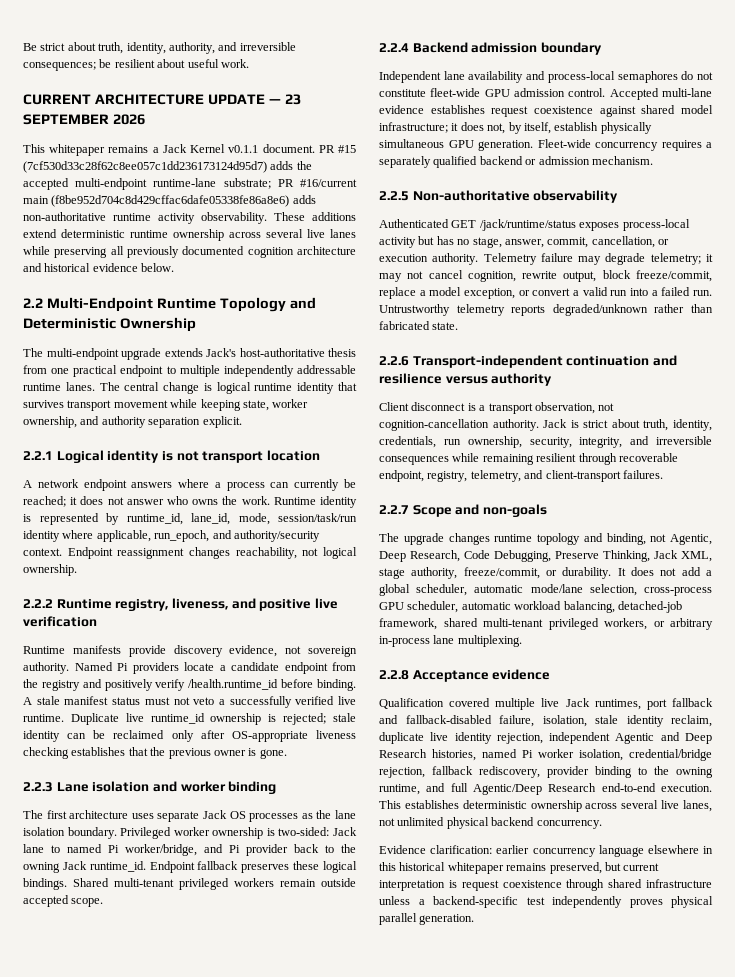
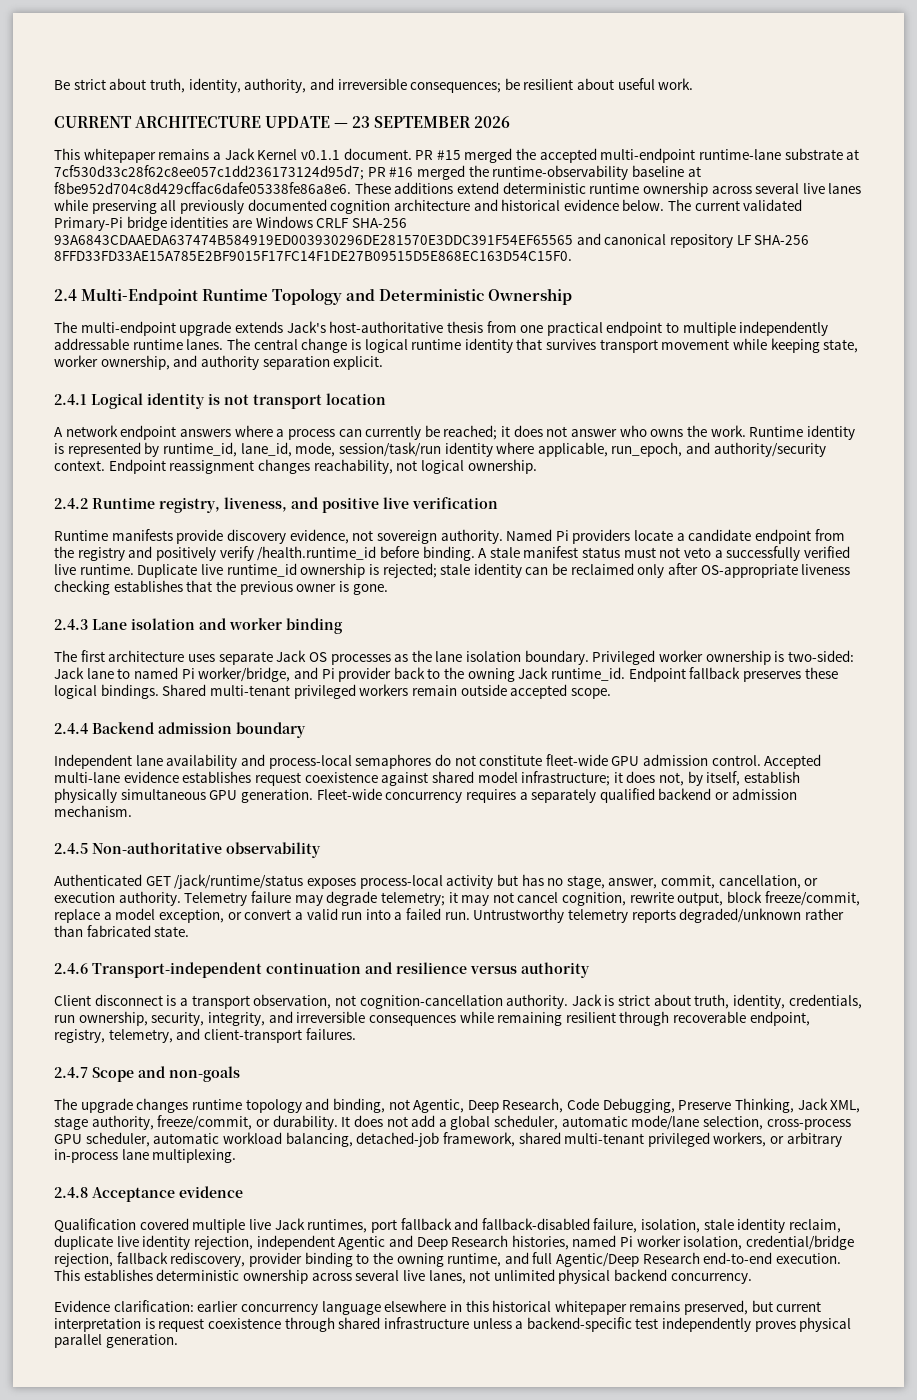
- PR #15 (7cf530d33c28f62c8ee057c1dd236173124d95d7) adds the accepted multi-endpoint runtime-lane substrate; PR #16/current main (f8be952d704c8d429cffac6dafe05338fe86a8e6) adds non-authoritative runtime activity observability.
+ PR #15 merged the accepted multi-endpoint runtime-lane substrate at 7cf530d33c28f62c8ee057c1dd236173124d95d7; PR #16 merged the runtime-observability baseline at f8be952d704c8d429cffac6dafe05338fe86a8e6.
- These additions extend deterministic runtime ownership across several live lanes while preserving all previously documented cognition architecture and historical evidence below.
- 2.2 Multi-Endpoint Runtime Topology and Deterministic Ownership
+ These additions extend deterministic runtime ownership across several live lanes while preserving all previously documented cognition architecture and historical evidence below. The current validated Primary-Pi bridge identities are Windows CRLF SHA-256 93A6843CDAAEDA637474B584919ED003930296DE281570E3DDC391F54EF65565 and canonical repository LF SHA-256 8FFD33FD33AE15A785E2BF9015F17FC14F1DE27B09515D5E868EC163D54C15F0.
+ 2.4 Multi-Endpoint Runtime Topology and Deterministic Ownership
- 2.2.1 Logical identity is not transport location
+ 2.4.1 Logical identity is not transport location
- 2.2.2 Runtime registry, liveness, and positive live verification
+ 2.4.2 Runtime registry, liveness, and positive live verification
- 2.2.3 Lane isolation and worker binding
+ 2.4.3 Lane isolation and worker binding
- 2.2.4 Backend admission boundary
+ 2.4.4 Backend admission boundary
- 2.2.5 Non-authoritative observability
+ 2.4.5 Non-authoritative observability
- 2.2.6 Transport-independent continuation and resilience versus authority
+ 2.4.6 Transport-independent continuation and resilience versus authority
- 2.2.7 Scope and non-goals
+ 2.4.7 Scope and non-goals
- 2.2.8 Acceptance evidence
+ 2.4.8 Acceptance evidence

